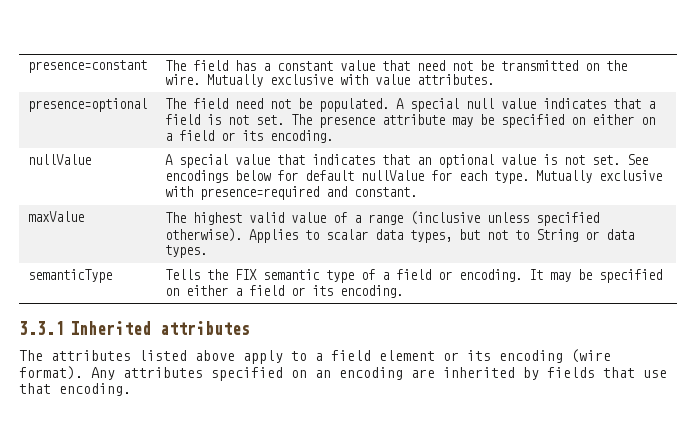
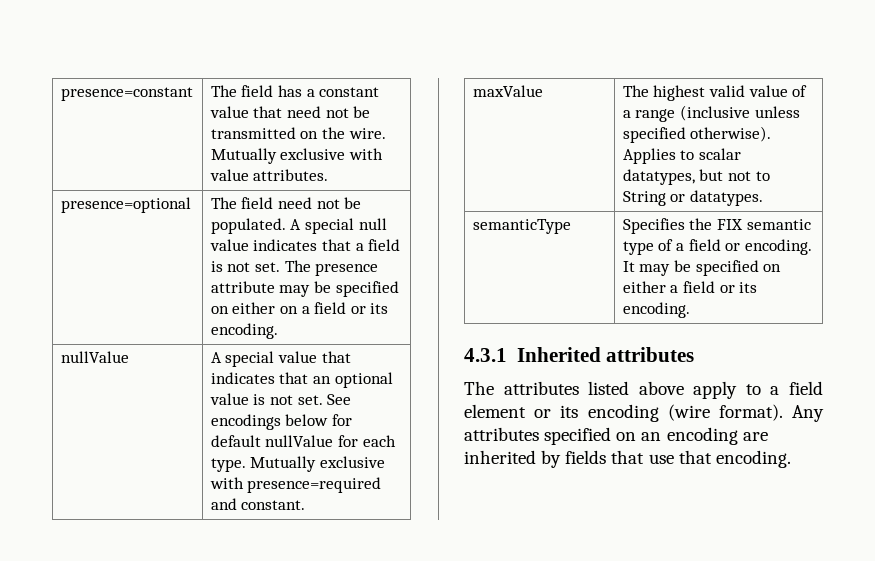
- maxValue | The highest valid value of a range (inclusive unless specified otherwise). Applies to scalar data types, but not to String or data types.
+ maxValue | The highest valid value of a range (inclusive unless specified otherwise). Applies to scalar datatypes, but not to String or datatypes.
- semanticType | Tells the FIX semantic type of a field or encoding. It may be specified on either a field or its encoding.
+ semanticType | Specifies the FIX semantic type of a field or encoding. It may be specified on either a field or its encoding.
- 3.3.1 Inherited attributes
+ 4.3.1 Inherited attributes

